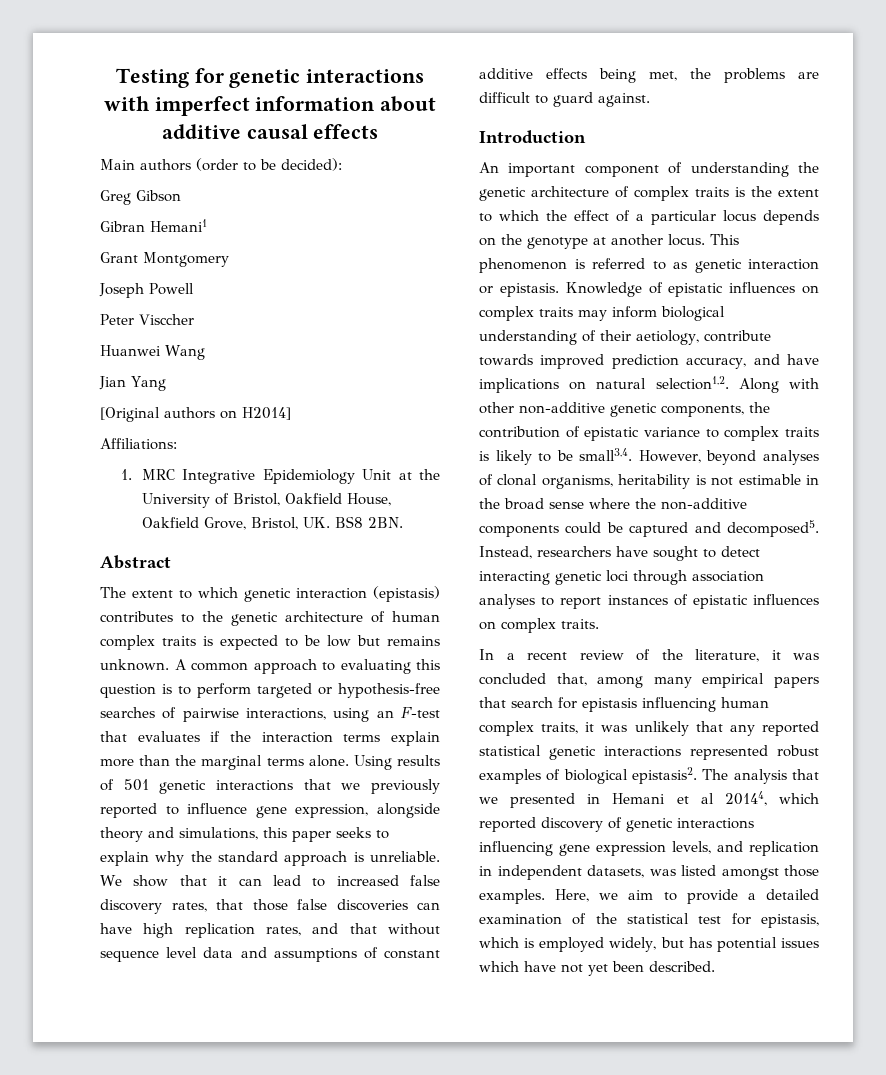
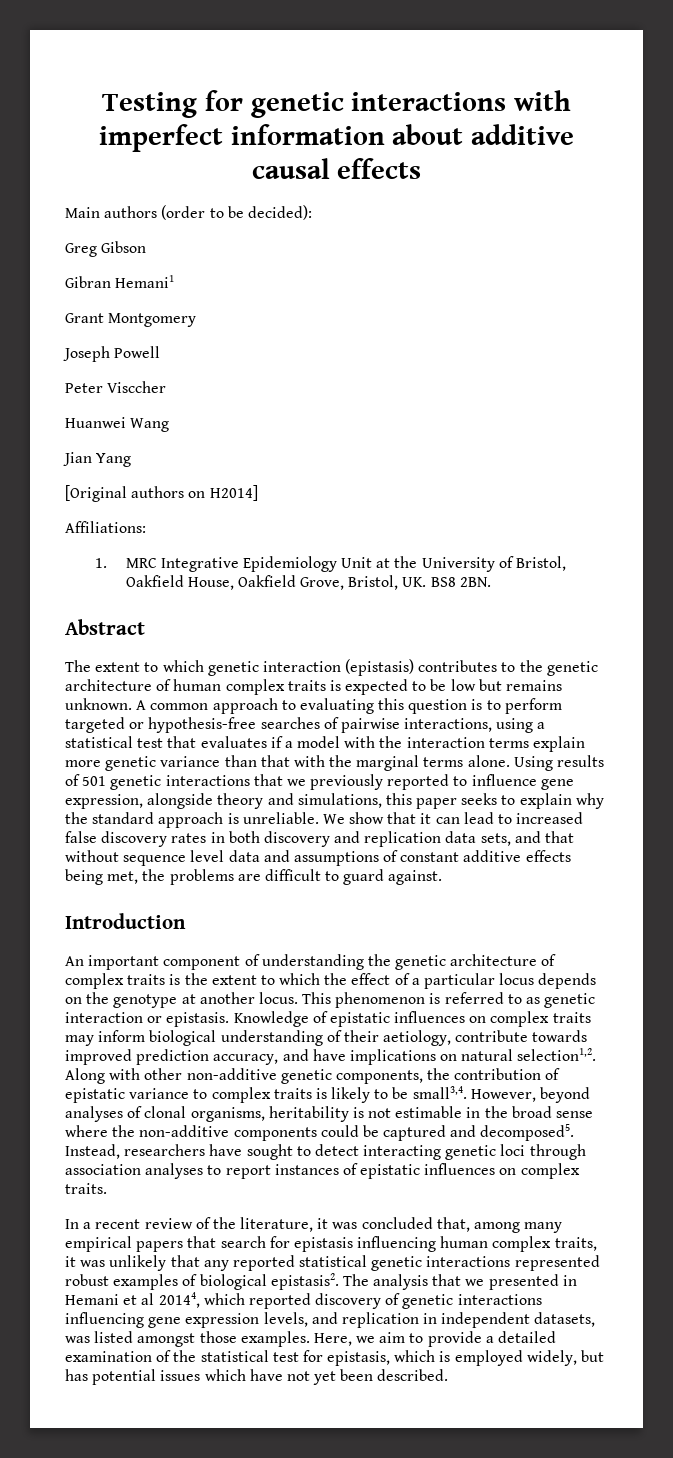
- A common approach to evaluating this question is to perform targeted or hypothesis-free searches of pairwise interactions, using an F-test that evaluates if the interaction terms explain more than the marginal terms alone.
+ A common approach to evaluating this question is to perform targeted or hypothesis-free searches of pairwise interactions, using a statistical test that evaluates if a model with the interaction terms explain more genetic variance than that with the marginal terms alone.
- We show that it can lead to increased false discovery rates, that those false discoveries can have high replication rates, and that without sequence level data and assumptions of constant additive effects being met, the problems are difficult to guard against.
+ We show that it can lead to increased false discovery rates in both discovery and replication data sets, and that without sequence level data and assumptions of constant additive effects being met, the problems are difficult to guard against.

